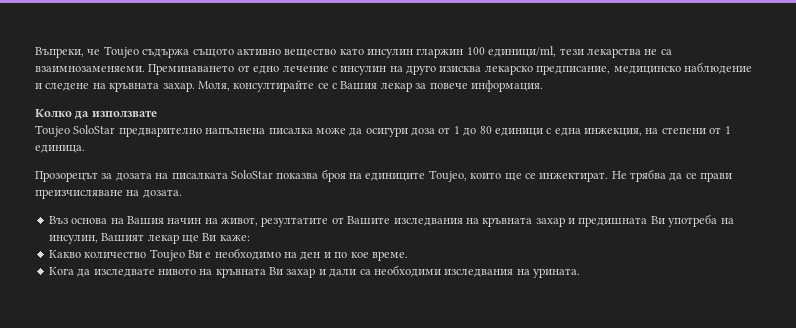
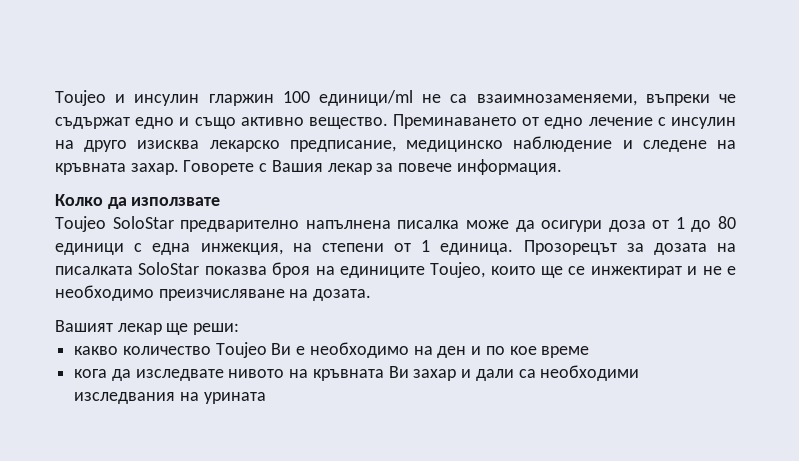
- Въпреки, че Toujeo съдържа същото активно вещество като инсулин гларжин 100 единици/ml, тези лекарства не са взаимнозаменяеми.
+ Toujeo и инсулин гларжин 100 единици/ml не са взаимнозаменяеми, въпреки че съдържат едно и също активно вещество.
- Моля, консултирайте се с Вашия лекар за повече информация.
+ Говорете с Вашия лекар за повече информация.
- Toujeo SoloStar предварително напълнена писалка може да осигури доза от 1 до 80 единици с една инжекция, на степени от 1 единица.
- Прозорецът за дозата на писалката SoloStar показва броя на единиците Toujeo, които ще се инжектират. Не трябва да се прави преизчисляване на дозата.
- Въз основа на Вашия начин на живот, резултатите от Вашите изследвания на кръвната захар и предишната Ви употреба на инсулин, Вашият лекар ще Ви каже:
- Какво количество Toujeo Ви е необходимо на ден и по кое време.
- Кога да изследвате нивото на кръвната Ви захар и дали са необходими изследвания на урината.
+ Toujeo SoloStar предварително напълнена писалка може да осигури доза от 1 до 80 единици с една инжекция, на степени от 1 единица. Прозорецът за дозата на писалката SoloStar показва броя на единиците Toujeo, които ще се инжектират и не е необходимо преизчисляване на дозата.
+ Вашият лекар ще реши:
+ какво количество Toujeo Ви е необходимо на ден и по кое време
+ кога да изследвате нивото на кръвната Ви захар и дали са необходими изследвания на урината

